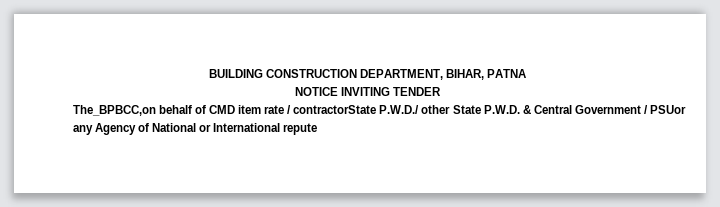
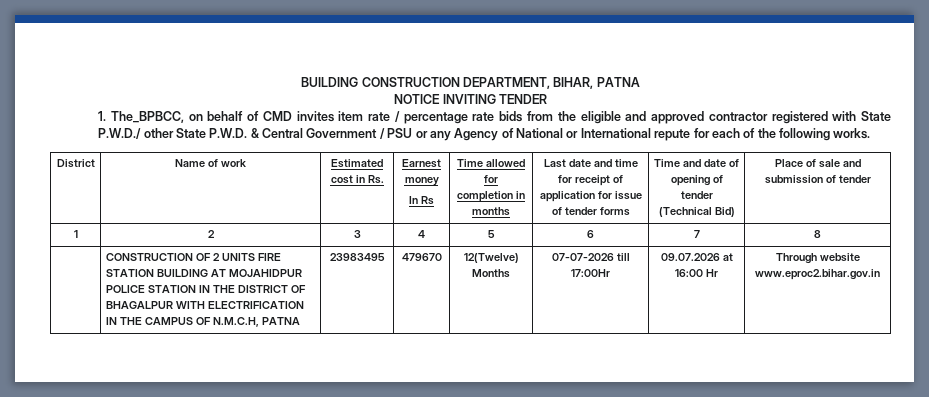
- The_BPBCC,on behalf of CMD item rate / contractorState P.W.D./ other State P.W.D. & Central Government / PSUor any Agency of National or International repute
+ 1. The_BPBCC, on behalf of CMD invites item rate / percentage rate bids from the eligible and approved contractor registered with State P.W.D./ other State P.W.D. & Central Government / PSU or any Agency of National or International repute for each of the following works.
+ District | Name of work | Estimated cost in Rs. | Earnest money
+ In Rs | Time allowed for completion in months | Last date and time for receipt of application for issue of tender forms | Time and date of opening of tender (Technical Bid) | Place of sale and submission of tender
+ 1 | 2 | 3 | 4 | 5 | 6 | 7 | 8
+ | CONSTRUCTION OF 2 UNITS FIRE STATION BUILDING AT MOJAHIDPUR POLICE STATION IN THE DISTRICT OF BHAGALPUR WITH ELECTRIFICATION IN THE CAMPUS OF N.M.C.H, PATNA | 23983495 | 479670 | 12(Twelve) Months | 07-07-2026 till 17:00Hr | 09.07.2026 at 16:00 Hr | Through website www.eproc2.bihar.gov.in

